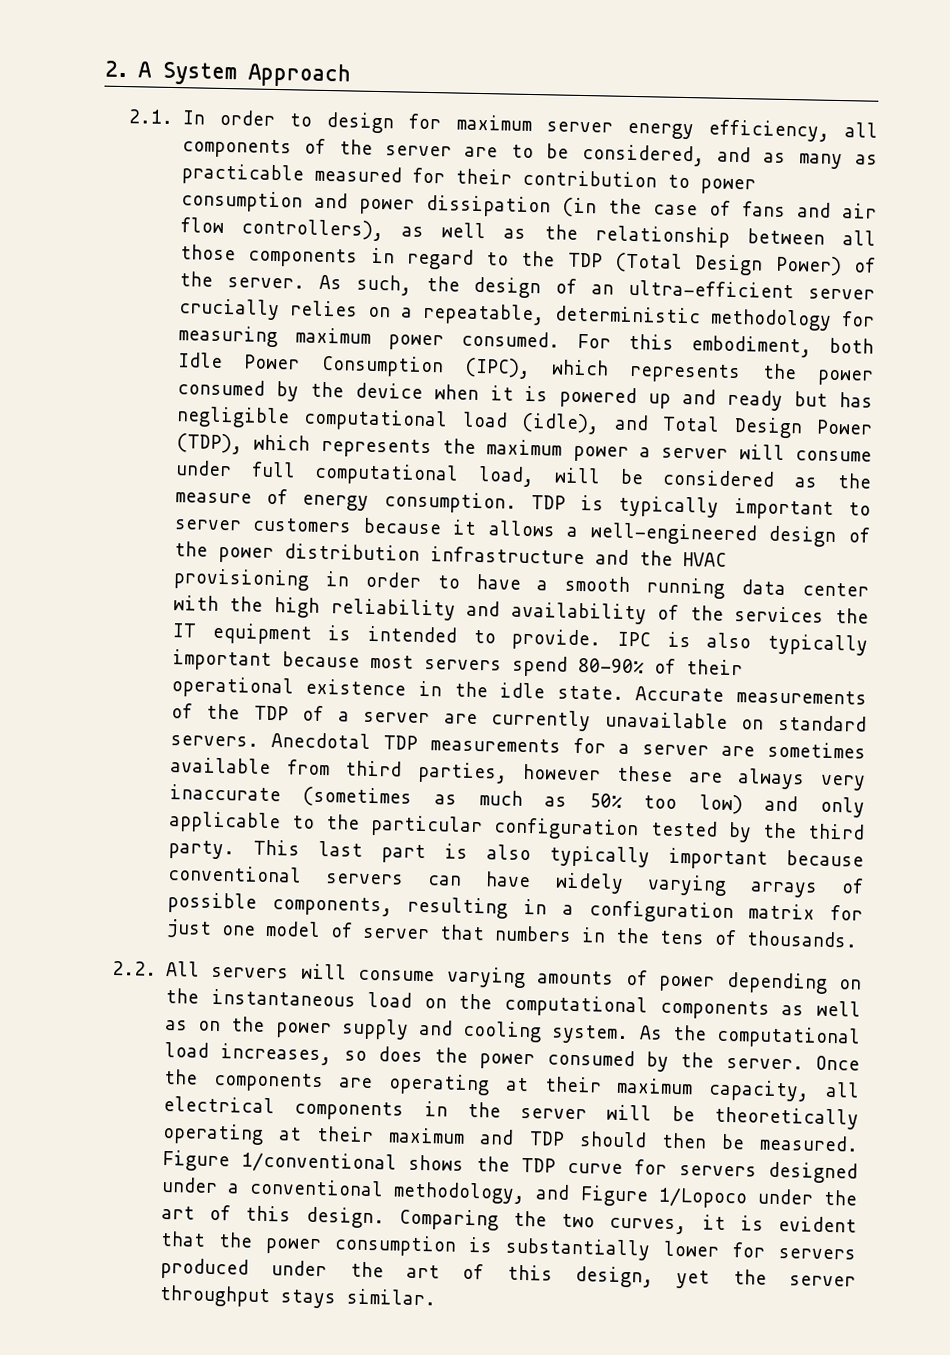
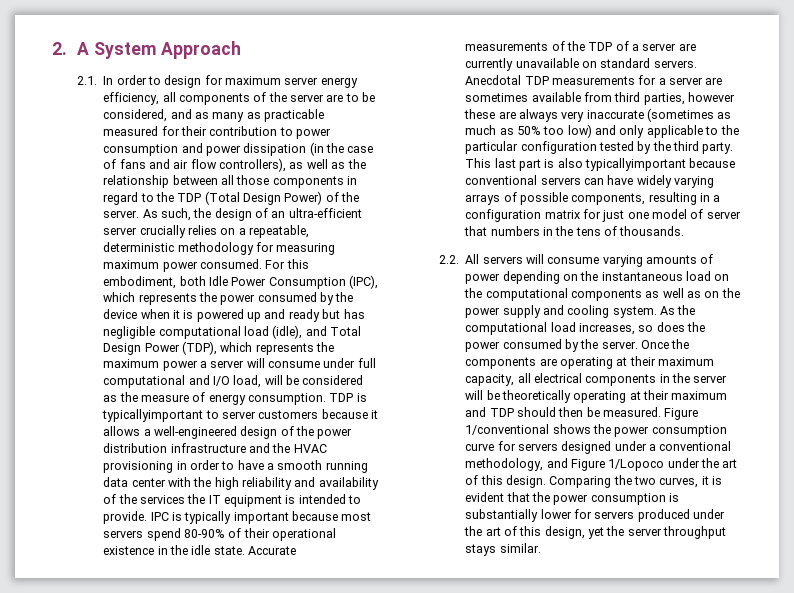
- For this embodiment, both Idle Power Consumption (IPC), which represents the power consumed by the device when it is powered up and ready but has negligible computational load (idle), and Total Design Power (TDP), which represents the maximum power a server will consume under full computational load, will be considered as the measure of energy consumption.
+ For this embodiment, both Idle Power Consumption (IPC), which represents the power consumed by the device when it is powered up and ready but has negligible computational load (idle), and Total Design Power (TDP), which represents the maximum power a server will consume under full computational and I/O load, will be considered as the measure of energy consumption.
- TDP is typically important to server customers because it allows a well-engineered design of the power distribution infrastructure and the HVAC provisioning in order to have a smooth running data center with the high reliability and availability of the services the IT equipment is intended to provide.
+ TDP is typicallyimportant to server customers because it allows a well-engineered design of the power distribution infrastructure and the HVAC provisioning in order to have a smooth running data center with the high reliability and availability of the services the IT equipment is intended to provide.
- IPC is also typically important because most servers spend 80-90% of their operational existence in the idle state.
+ IPC is typically important because most servers spend 80-90% of their operational existence in the idle state.
- This last part is also typically important because conventional servers can have widely varying arrays of possible components, resulting in a configuration matrix for just one model of server that numbers in the tens of thousands.
+ This last part is also typicallyimportant because conventional servers can have widely varying arrays of possible components, resulting in a configuration matrix for just one model of server that numbers in the tens of thousands.
- Figure 1/conventional shows the TDP curve for servers designed under a conventional methodology, and Figure 1/Lopoco under the art of this design.
+ Figure 1/conventional shows the power consumption curve for servers designed under a conventional methodology, and Figure 1/Lopoco under the art of this design.

